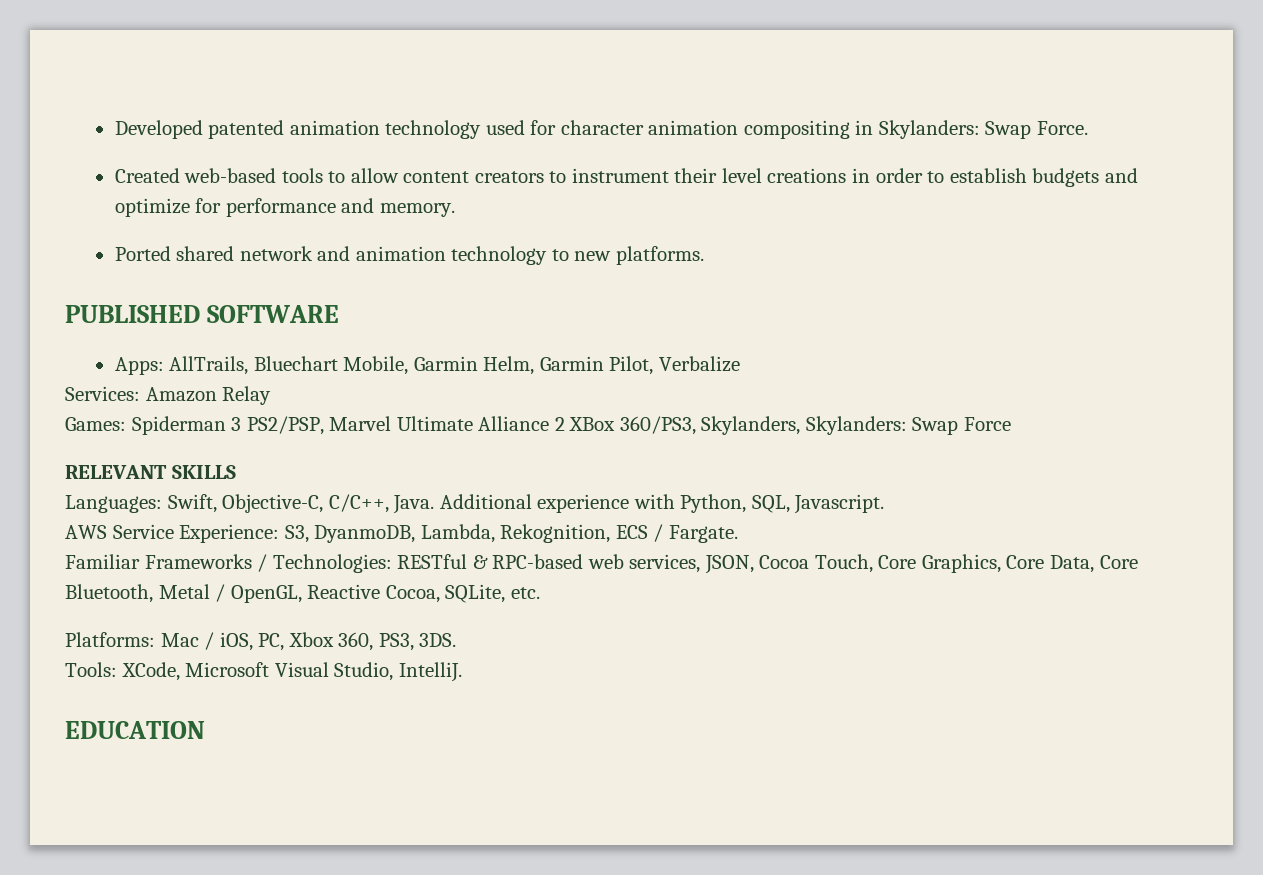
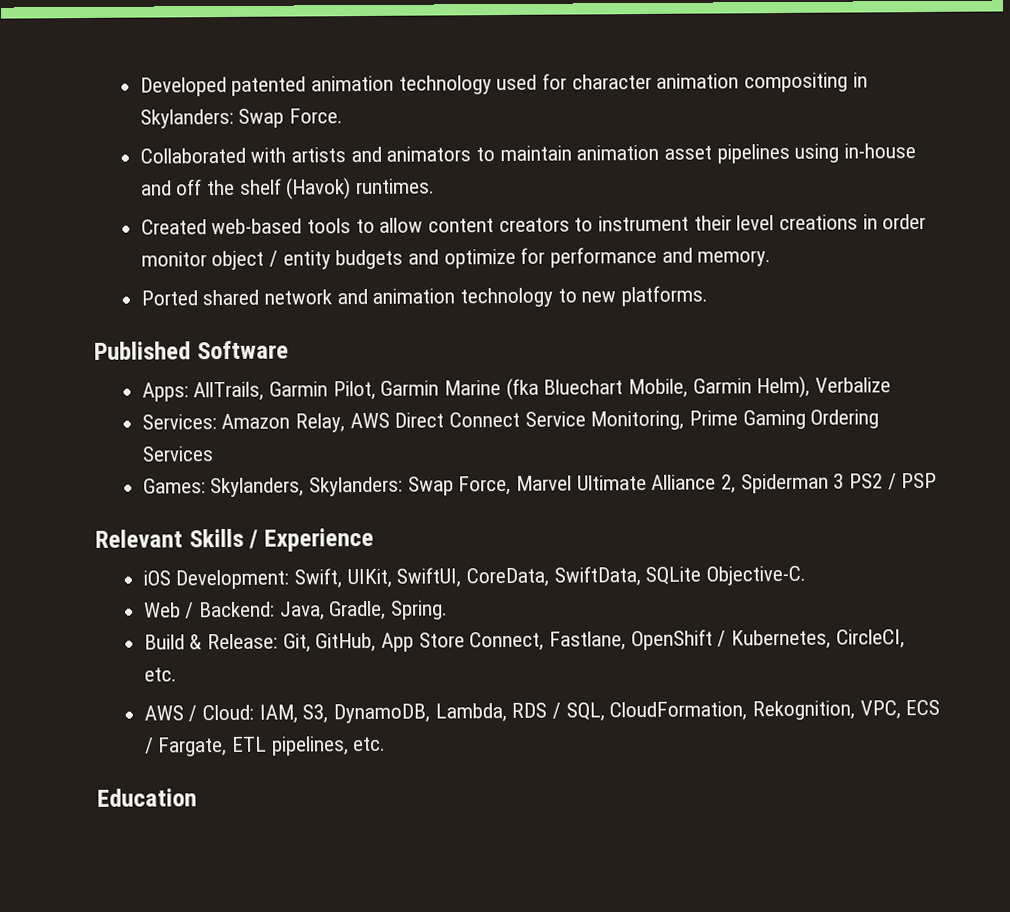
+ Collaborated with artists and animators to maintain animation asset pipelines using in-house and off the shelf (Havok) runtimes.
- Created web-based tools to allow content creators to instrument their level creations in order to establish budgets and optimize for performance and memory.
+ Created web-based tools to allow content creators to instrument their level creations in order monitor object / entity budgets and optimize for performance and memory.
- PUBLISHED SOFTWARE
+ Published Software
- Apps: AllTrails, Bluechart Mobile, Garmin Helm, Garmin Pilot, Verbalize
- Services: Amazon Relay
- Games: Spiderman 3 PS2/PSP, Marvel Ultimate Alliance 2 XBox 360/PS3, Skylanders, Skylanders: Swap Force
- RELEVANT SKILLS
- Languages: Swift, Objective-C, C/C++, Java. Additional experience with Python, SQL, Javascript.
- AWS Service Experience: S3, DyanmoDB, Lambda, Rekognition, ECS / Fargate.
- Familiar Frameworks / Technologies: RESTful & RPC-based web services, JSON, Cocoa Touch, Core Graphics, Core Data, Core Bluetooth, Metal / OpenGL, Reactive Cocoa, SQLite, etc.
- Platforms: Mac / iOS, PC, Xbox 360, PS3, 3DS.
- Tools: XCode, Microsoft Visual Studio, IntelliJ.
- EDUCATION
+ Apps: AllTrails, Garmin Pilot, Garmin Marine (fka Bluechart Mobile, Garmin Helm), Verbalize
+ Services: Amazon Relay, AWS Direct Connect Service Monitoring, Prime Gaming Ordering Services
+ Games: Skylanders, Skylanders: Swap Force, Marvel Ultimate Alliance 2, Spiderman 3 PS2 / PSP
+ Relevant Skills / Experience
+ iOS Development: Swift, UIKit, SwiftUI, CoreData, SwiftData, SQLite Objective-C.
+ Web / Backend: Java, Gradle, Spring.
+ Build & Release: Git, GitHub, App Store Connect, Fastlane, OpenShift / Kubernetes, CircleCI, etc.
+ AWS / Cloud: IAM, S3, DynamoDB, Lambda, RDS / SQL, CloudFormation, Rekognition, VPC, ECS / Fargate, ETL pipelines, etc.
+ Education

